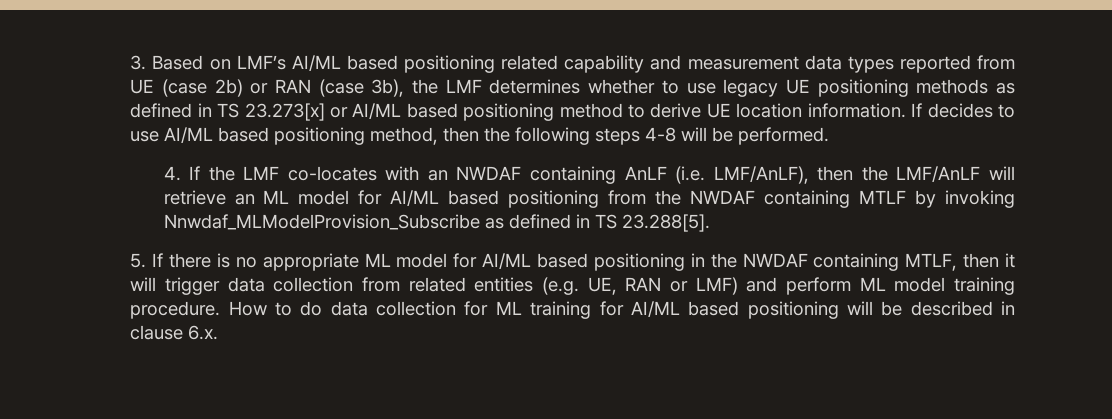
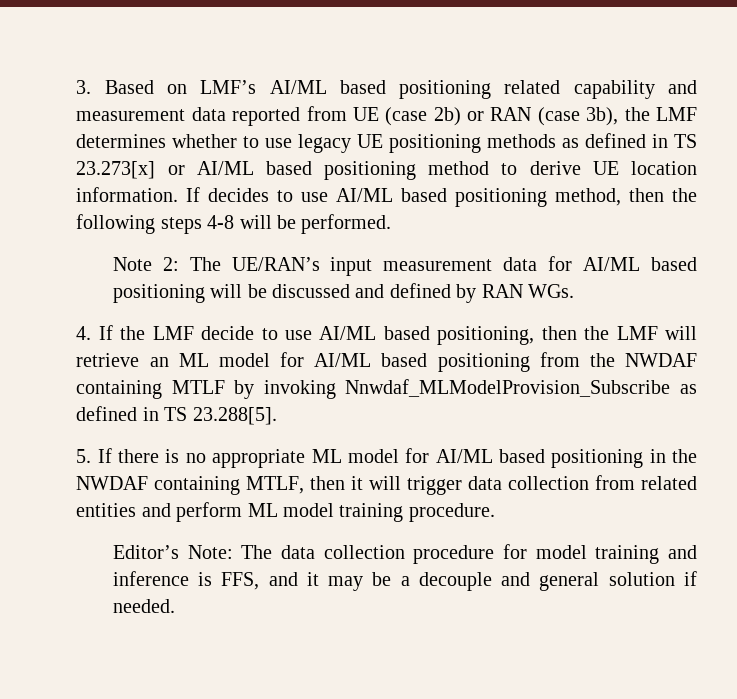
- 3. Based on LMF’s AI/ML based positioning related capability and measurement data types reported from UE (case 2b) or RAN (case 3b), the LMF determines whether to use legacy UE positioning methods as defined in TS 23.273[x] or AI/ML based positioning method to derive UE location information.
+ 3. Based on LMF’s AI/ML based positioning related capability and measurement data reported from UE (case 2b) or RAN (case 3b), the LMF determines whether to use legacy UE positioning methods as defined in TS 23.273[x] or AI/ML based positioning method to derive UE location information.
- 4. If the LMF co-locates with an NWDAF containing AnLF (i.e. LMF/AnLF), then the LMF/AnLF will retrieve an ML model for AI/ML based positioning from the NWDAF containing MTLF by invoking Nnwdaf_MLModelProvision_Subscribe as defined in TS 23.288[5].
+ Note 2: The UE/RAN’s input measurement data for AI/ML based positioning will be discussed and defined by RAN WGs.
+ 4. If the LMF decide to use AI/ML based positioning, then the LMF will retrieve an ML model for AI/ML based positioning from the NWDAF containing MTLF by invoking Nnwdaf_MLModelProvision_Subscribe as defined in TS 23.288[5].
- 5. If there is no appropriate ML model for AI/ML based positioning in the NWDAF containing MTLF, then it will trigger data collection from related entities (e.g. UE, RAN or LMF) and perform ML model training procedure. How to do data collection for ML training for AI/ML based positioning will be described in clause 6.x.
+ 5. If there is no appropriate ML model for AI/ML based positioning in the NWDAF containing MTLF, then it will trigger data collection from related entities and perform ML model training procedure.
+ Editor’s Note: The data collection procedure for model training and inference is FFS, and it may be a decouple and general solution if needed.

